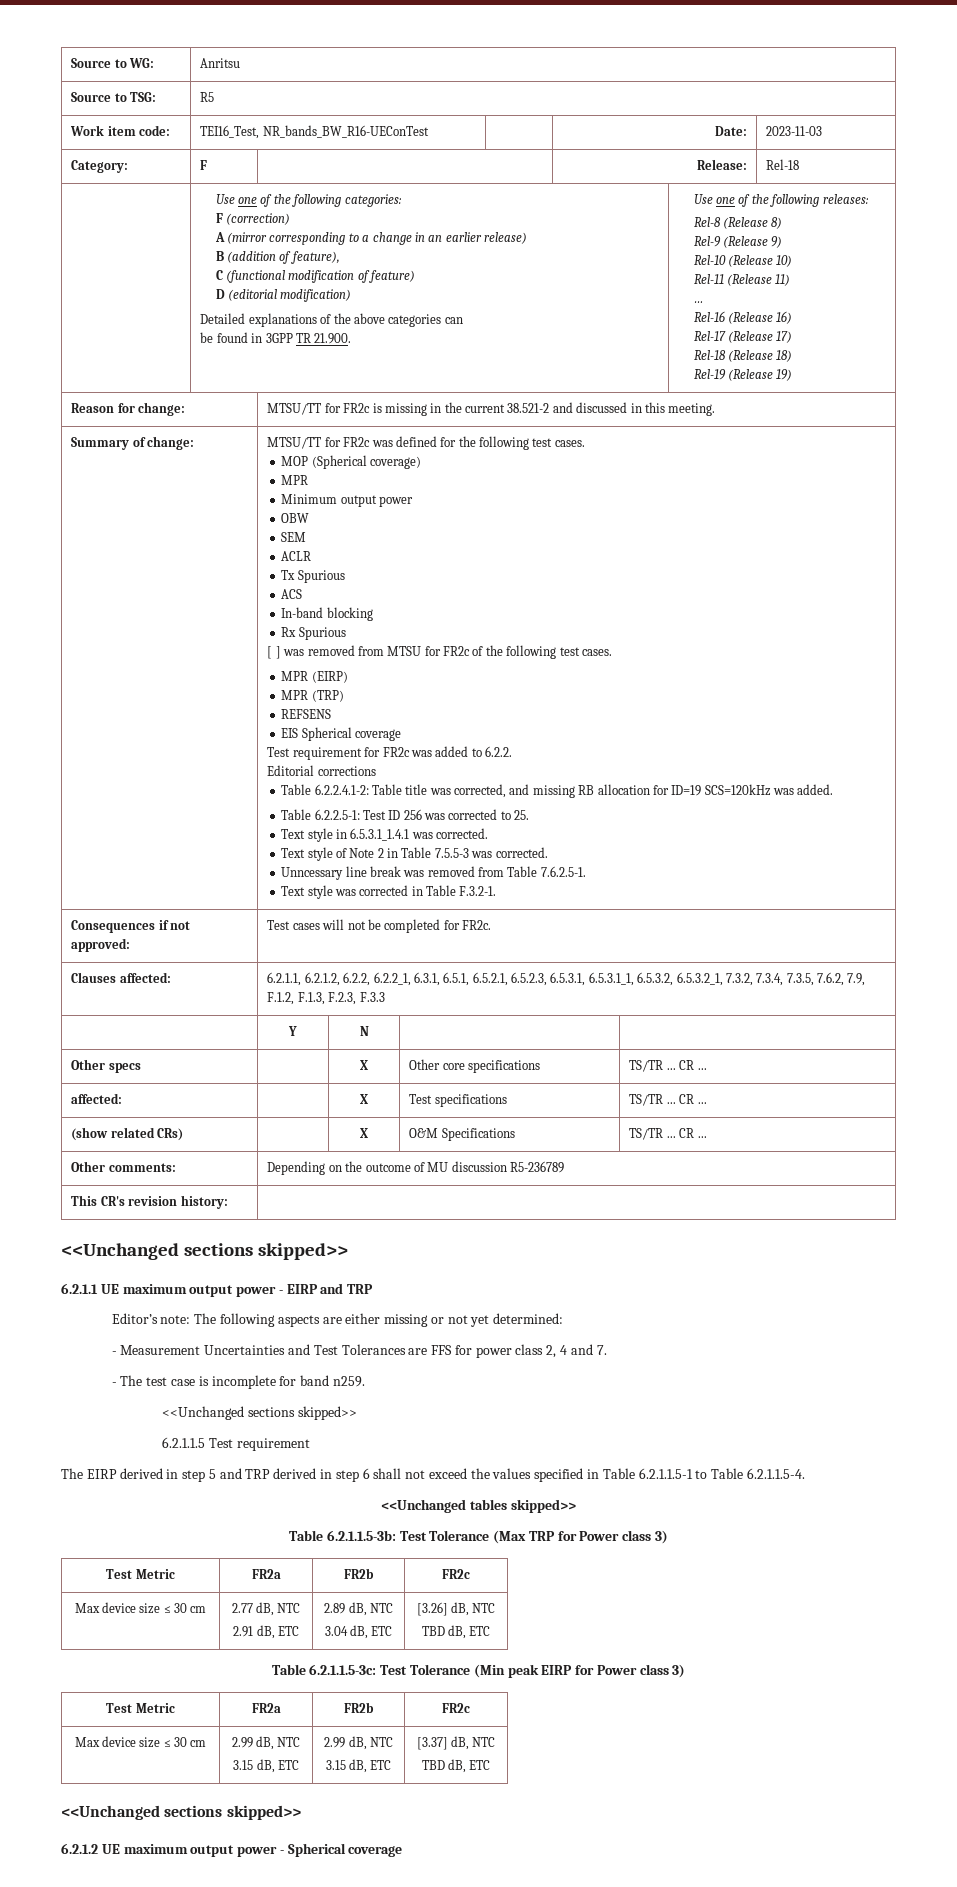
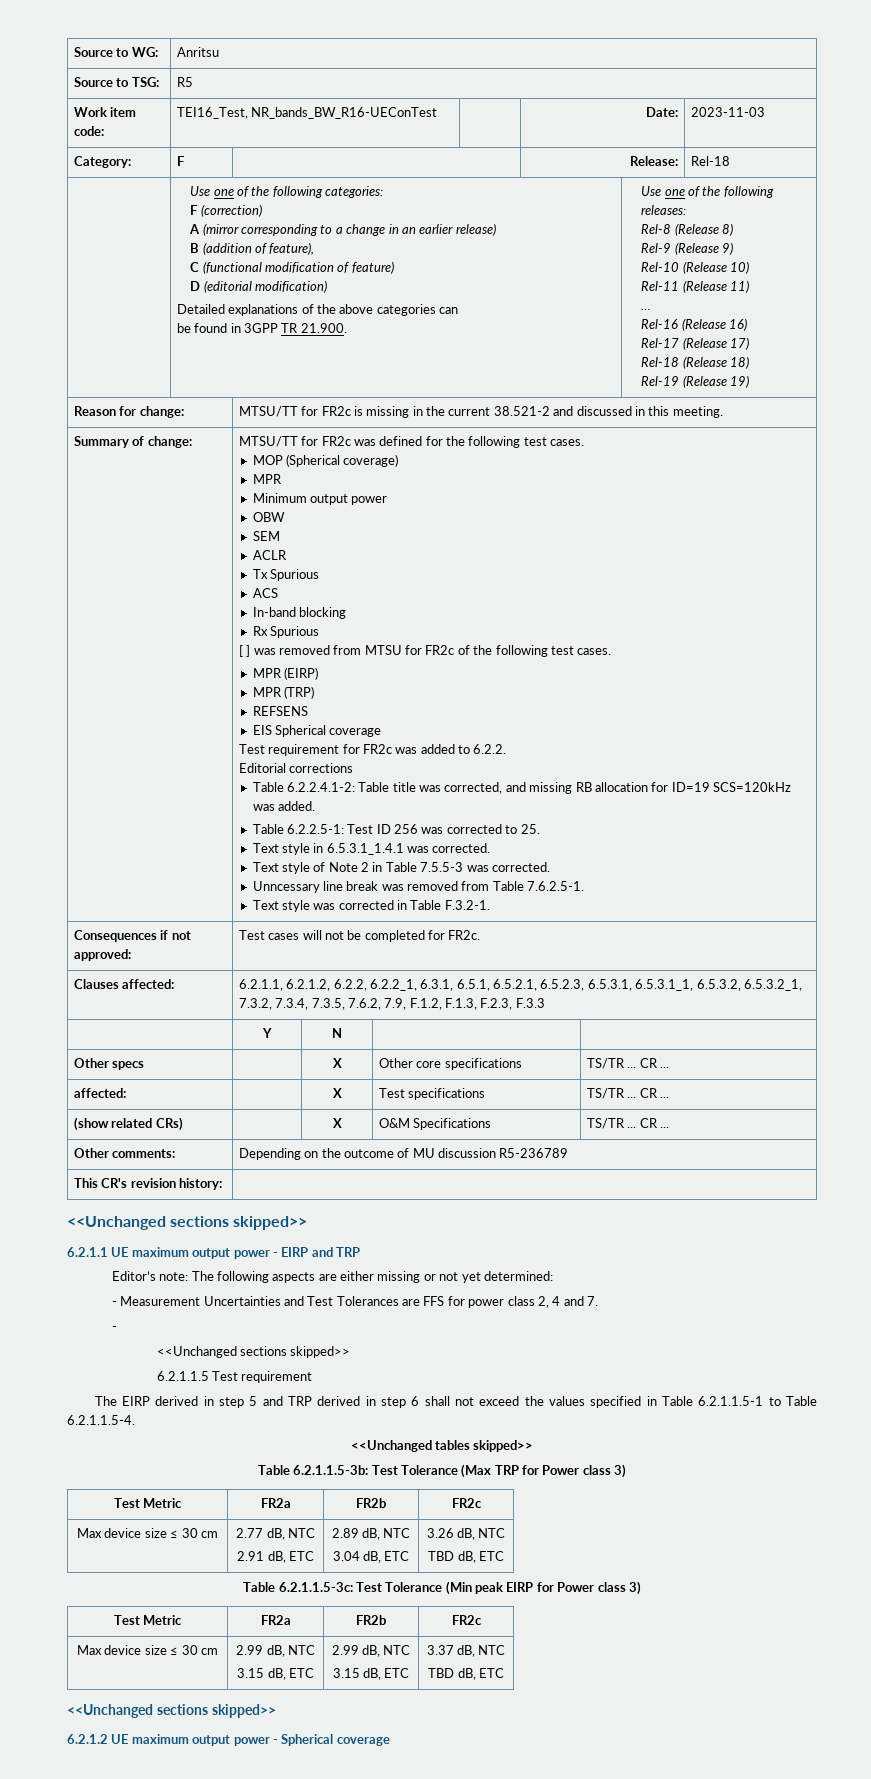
  - Measurement Uncertainties and Test Tolerances are FFS for power class 2, 4 and 7.
- - The test case is incomplete for band n259.
+ -
  Max device size ≤ 30 cm | 2.77 dB, NTC
  2.91 dB, ETC | 2.89 dB, NTC
- 3.04 dB, ETC | [3.26] dB, NTC
+ 3.04 dB, ETC | 3.26 dB, NTC
  Max device size ≤ 30 cm | 2.99 dB, NTC
  3.15 dB, ETC | 2.99 dB, NTC
- 3.15 dB, ETC | [3.37] dB, NTC
+ 3.15 dB, ETC | 3.37 dB, NTC

